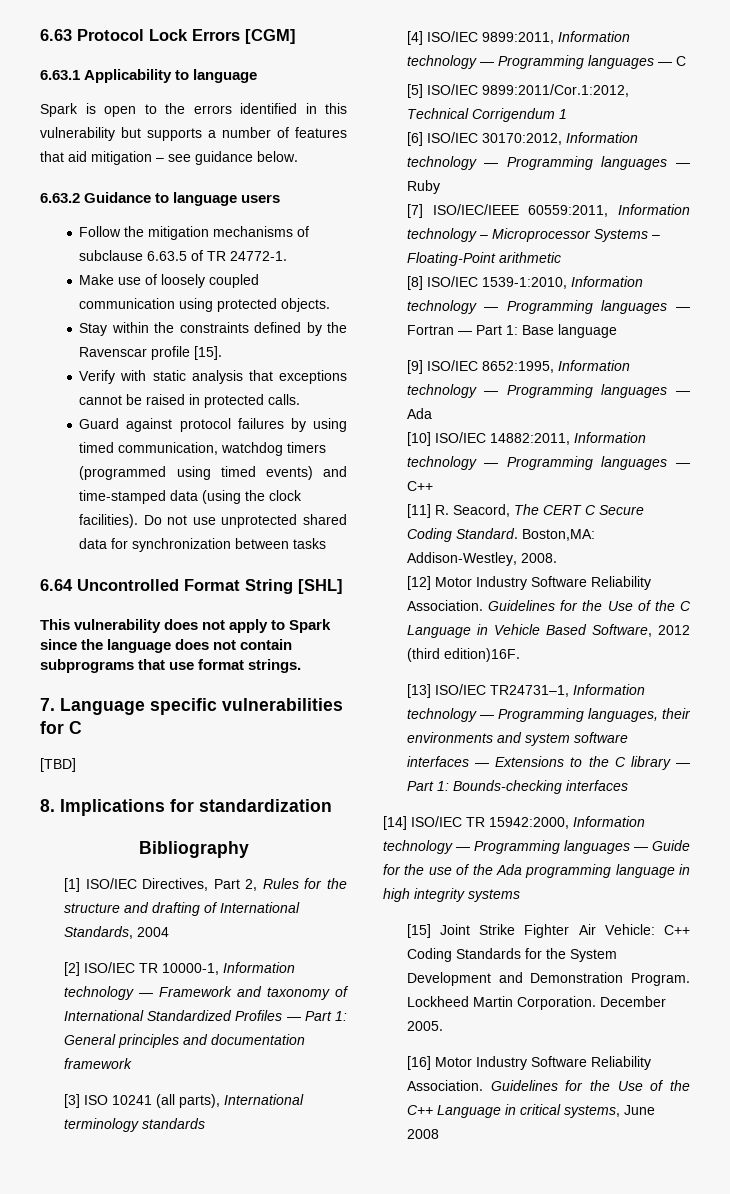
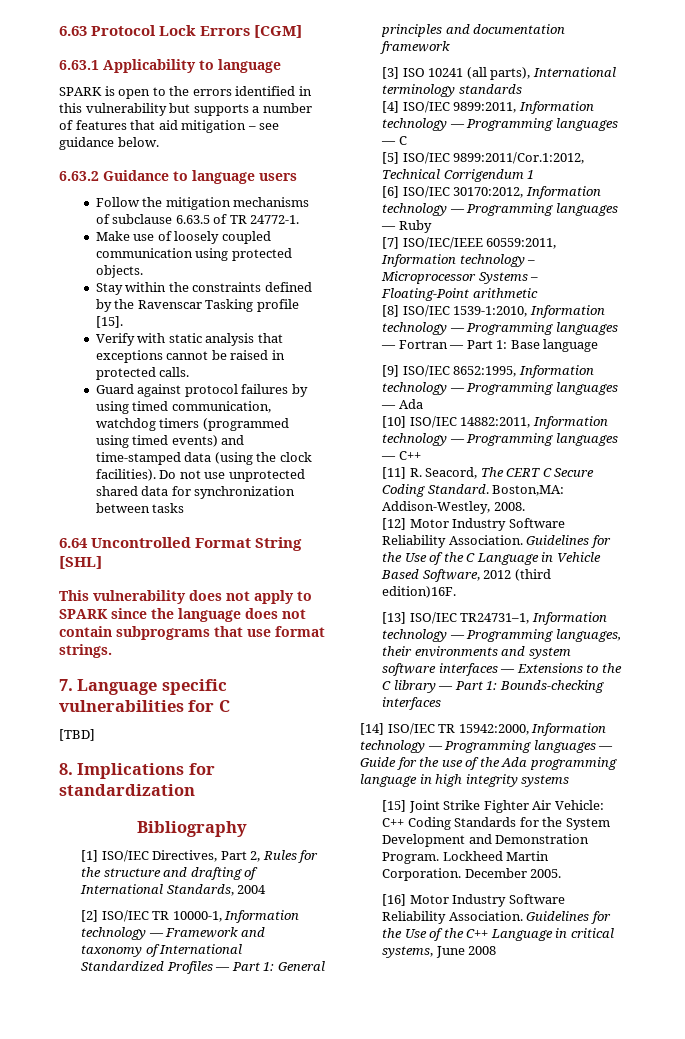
- Spark is open to the errors identified in this vulnerability but supports a number of features that aid mitigation – see guidance below.
+ SPARK is open to the errors identified in this vulnerability but supports a number of features that aid mitigation – see guidance below.
- Stay within the constraints defined by the Ravenscar profile [15].
+ Stay within the constraints defined by the Ravenscar Tasking profile [15].
- This vulnerability does not apply to Spark since the language does not contain subprograms that use format strings.
+ This vulnerability does not apply to SPARK since the language does not contain subprograms that use format strings.

